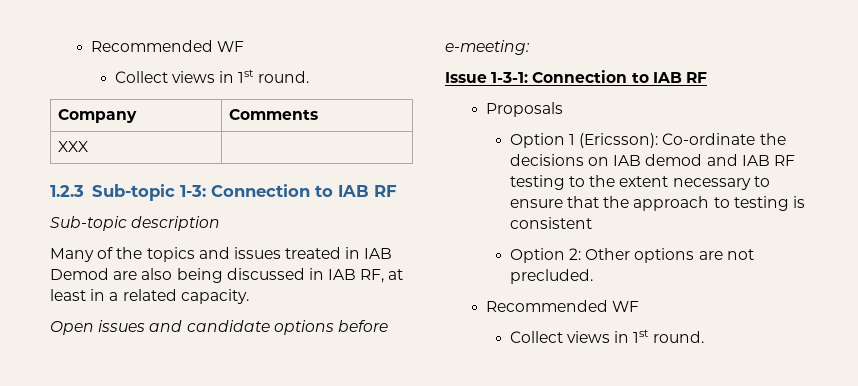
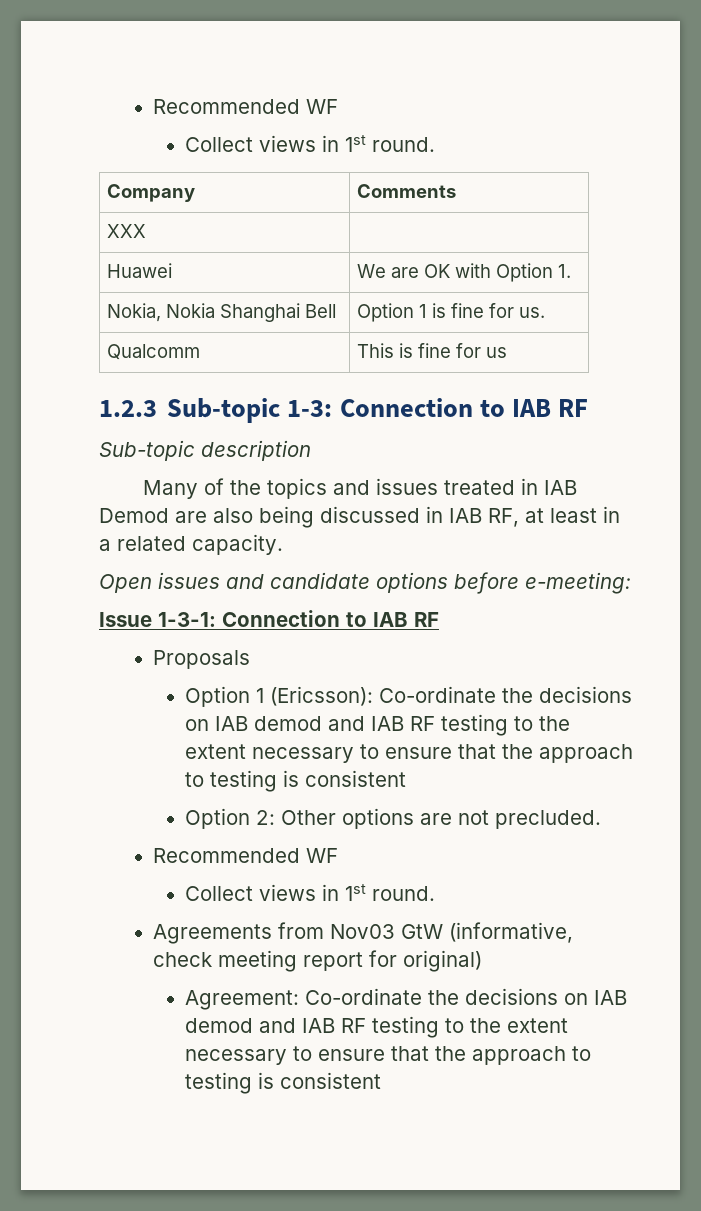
+ Huawei | We are OK with Option 1.
+ Nokia, Nokia Shanghai Bell | Option 1 is fine for us.
+ Qualcomm | This is fine for us
+ Agreements from Nov03 GtW (informative, check meeting report for original)
+ Agreement: Co-ordinate the decisions on IAB demod and IAB RF testing to the extent necessary to ensure that the approach to testing is consistent

